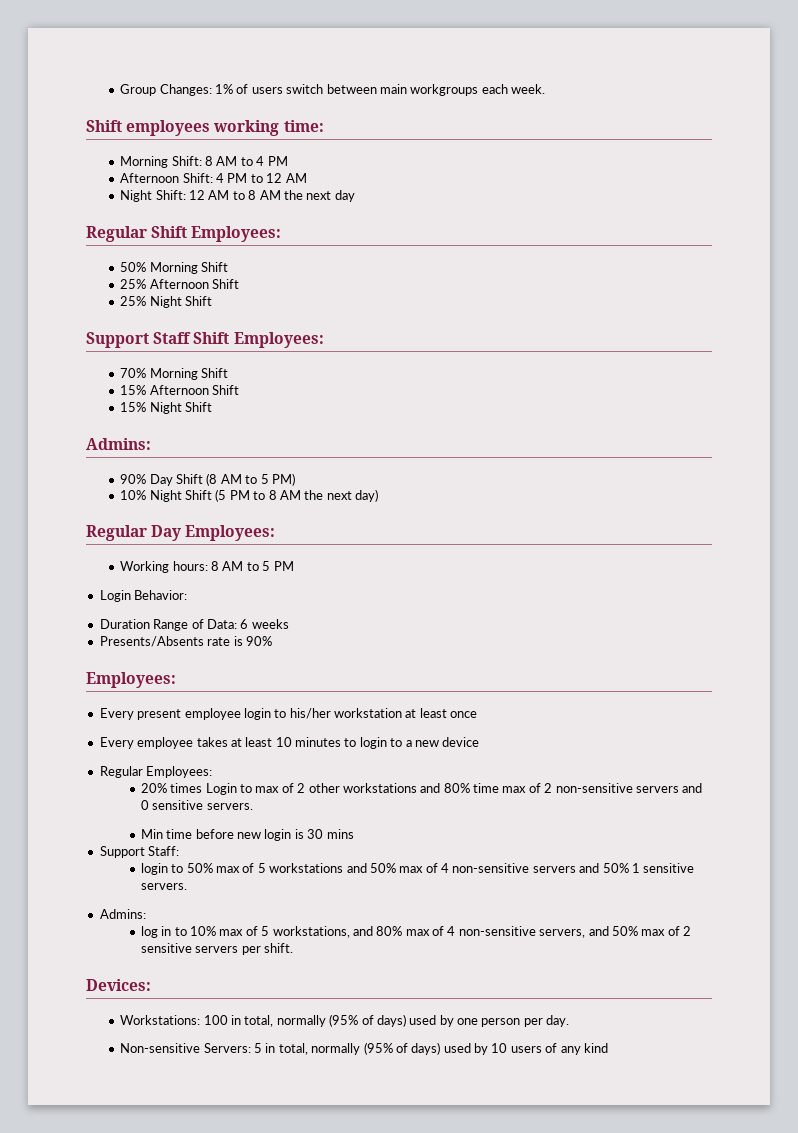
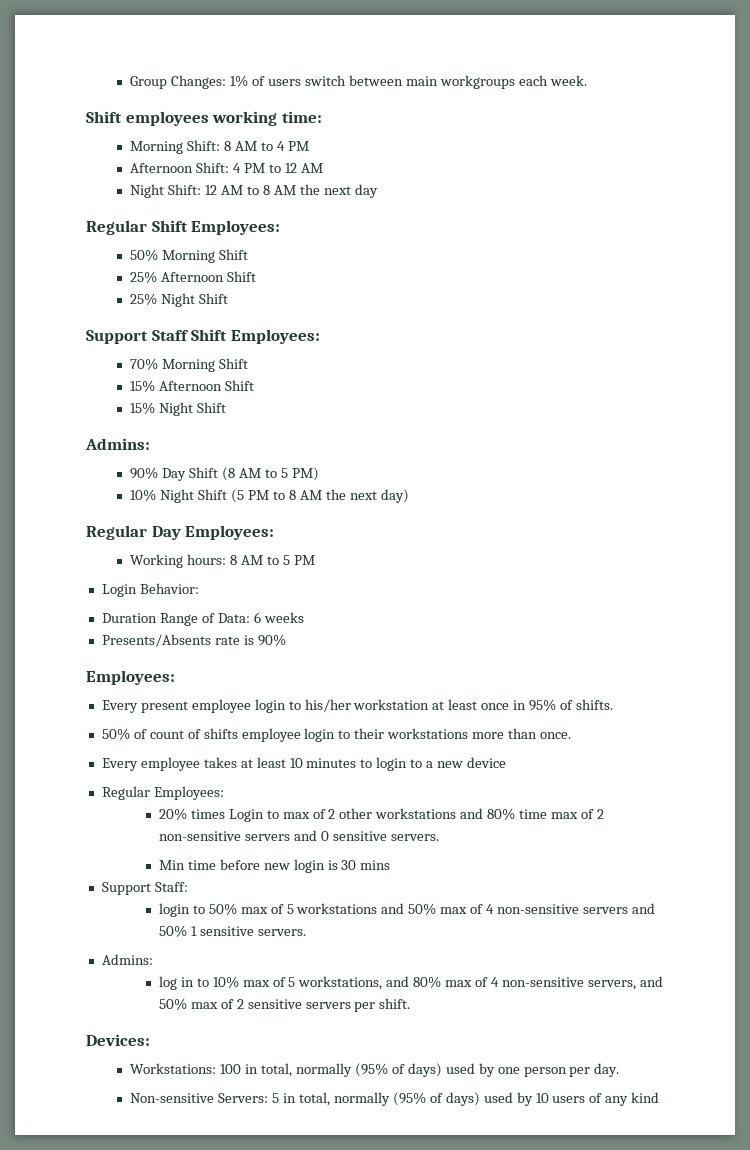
- Every present employee login to his/her workstation at least once
+ Every present employee login to his/her workstation at least once in 95% of shifts.
+ 50% of count of shifts employee login to their workstations more than once.

